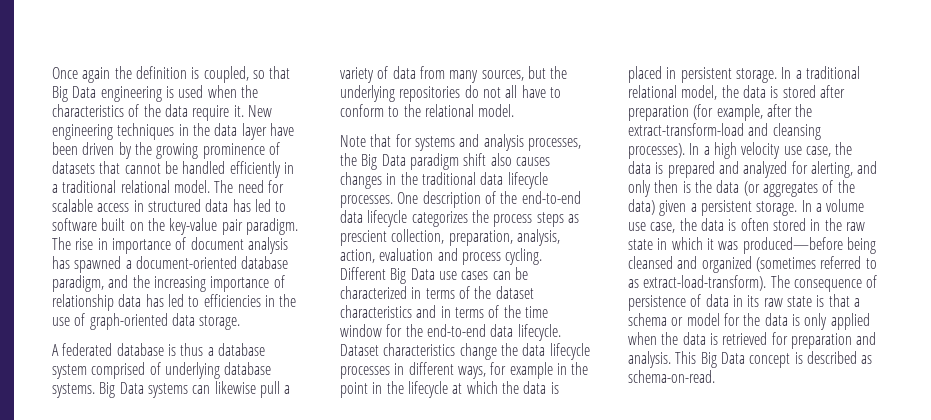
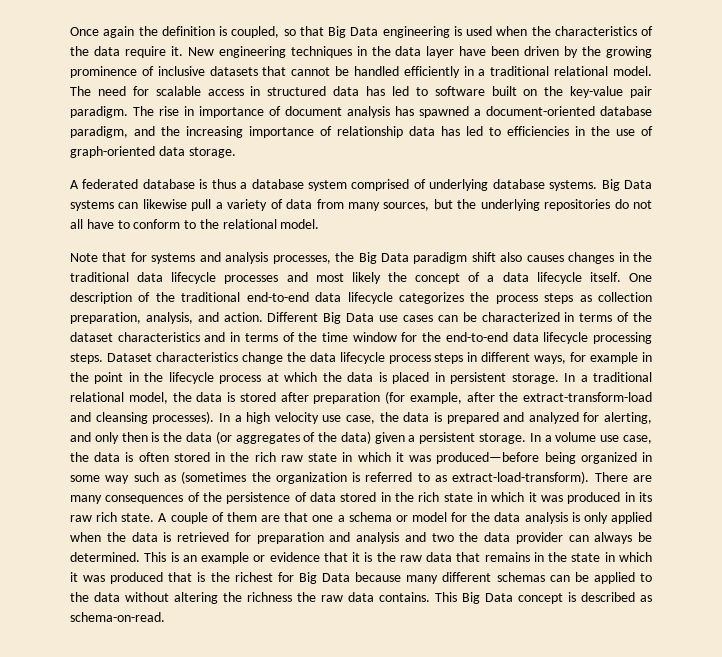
- New engineering techniques in the data layer have been driven by the growing prominence of datasets that cannot be handled efficiently in a traditional relational model.
+ New engineering techniques in the data layer have been driven by the growing prominence of inclusive datasets that cannot be handled efficiently in a traditional relational model.
- Note that for systems and analysis processes, the Big Data paradigm shift also causes changes in the traditional data lifecycle processes.
+ Note that for systems and analysis processes, the Big Data paradigm shift also causes changes in the traditional data lifecycle processes and most likely the concept of a data lifecycle itself.
- One description of the end-to-end data lifecycle categorizes the process steps as prescient collection, preparation, analysis, action, evaluation and process cycling.
+ One description of the traditional end-to-end data lifecycle categorizes the process steps as collection preparation, analysis, and action.
- Different Big Data use cases can be characterized in terms of the dataset characteristics and in terms of the time window for the end-to-end data lifecycle.
+ Different Big Data use cases can be characterized in terms of the dataset characteristics and in terms of the time window for the end-to-end data lifecycle processing steps.
- Dataset characteristics change the data lifecycle processes in different ways, for example in the point in the lifecycle at which the data is placed in persistent storage.
+ Dataset characteristics change the data lifecycle process steps in different ways, for example in the point in the lifecycle process at which the data is placed in persistent storage.
- In a volume use case, the data is often stored in the raw state in which it was produced—before being cleansed and organized (sometimes referred to as extract-load-transform). The consequence of persistence of data in its raw state is that a schema or model for the data is only applied when the data is retrieved for preparation and analysis.
+ In a volume use case, the data is often stored in the rich raw state in which it was produced—before being organized in some way such as (sometimes the organization is referred to as extract-load-transform). There are many consequences of the persistence of data stored in the rich state in which it was produced in its raw rich state. A couple of them are that one a schema or model for the data analysis is only applied when the data is retrieved for preparation and analysis and two the data provider can always be determined. This is an example or evidence that it is the raw data that remains in the state in which it was produced that is the richest for Big Data because many different schemas can be applied to the data without altering the richness the raw data contains.

